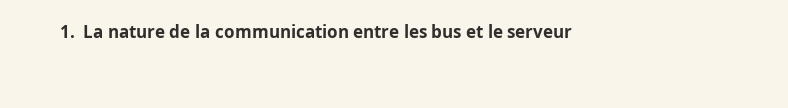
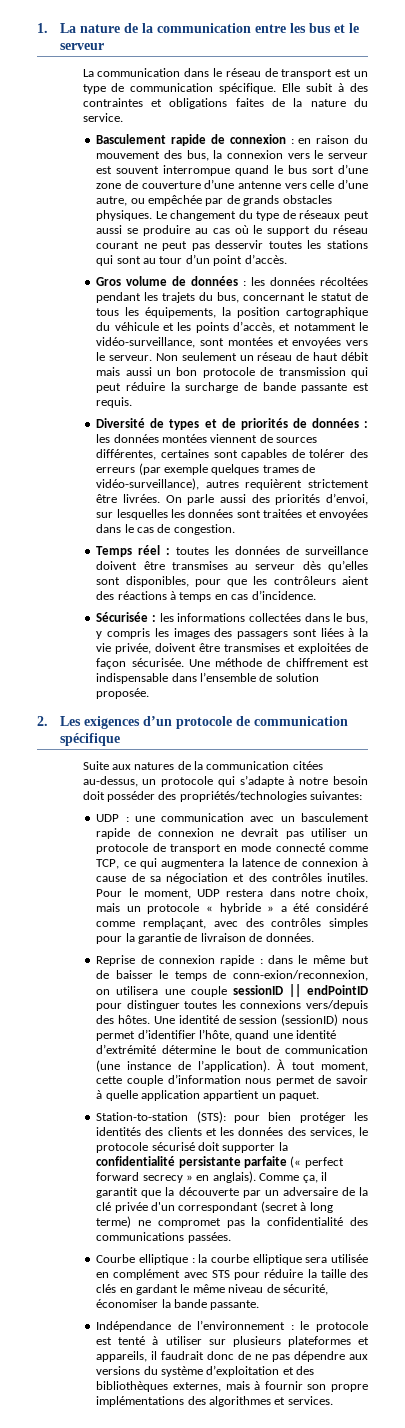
+ La communication dans le réseau de transport est un type de communication spécifique. Elle subit à des contraintes et obligations faites de la nature du service.
+ Basculement rapide de connexion : en raison du mouvement des bus, la connexion vers le serveur est souvent interrompue quand le bus sort d’une zone de couverture d’une antenne vers celle d’une autre, ou empêchée par de grands obstacles physiques. Le changement du type de réseaux peut aussi se produire au cas où le support du réseau courant ne peut pas desservir toutes les stations qui sont au tour d’un point d’accès.
+ Gros volume de données : les données récoltées pendant les trajets du bus, concernant le statut de tous les équipements, la position cartographique du véhicule et les points d’accès, et notamment le vidéo-surveillance, sont montées et envoyées vers le serveur. Non seulement un réseau de haut débit mais aussi un bon protocole de transmission qui peut réduire la surcharge de bande passante est requis.
+ Diversité de types et de priorités de données : les données montées viennent de sources différentes, certaines sont capables de tolérer des erreurs (par exemple quelques trames de vidéo-surveillance), autres requièrent strictement être livrées. On parle aussi des priorités d’envoi, sur lesquelles les données sont traitées et envoyées dans le cas de congestion.
+ Temps réel : toutes les données de surveillance doivent être transmises au serveur dès qu’elles sont disponibles, pour que les contrôleurs aient des réactions à temps en cas d’incidence.
+ Sécurisée : les informations collectées dans le bus, y compris les images des passagers sont liées à la vie privée, doivent être transmises et exploitées de façon sécurisée. Une méthode de chiffrement est indispensable dans l’ensemble de solution proposée.
+ 2. Les exigences d’un protocole de communication spécifique
+ Suite aux natures de la communication citées au-dessus, un protocole qui s’adapte à notre besoin doit posséder des propriétés/technologies suivantes:
+ UDP : une communication avec un basculement rapide de connexion ne devrait pas utiliser un protocole de transport en mode connecté comme TCP, ce qui augmentera la latence de connexion à cause de sa négociation et des contrôles inutiles. Pour le moment, UDP restera dans notre choix, mais un protocole « hybride » a été considéré comme remplaçant, avec des contrôles simples pour la garantie de livraison de données.
+ Reprise de connexion rapide : dans le même but de baisser le temps de conn-exion/reconnexion, on utilisera une couple sessionID || endPointID pour distinguer toutes les connexions vers/depuis des hôtes. Une identité de session (sessionID) nous permet d’identifier l’hôte, quand une identité d’extrémité détermine le bout de communication (une instance de l’application). À tout moment, cette couple d’information nous permet de savoir à quelle application appartient un paquet.
+ Station-to-station (STS): pour bien protéger les identités des clients et les données des services, le protocole sécurisé doit supporter la confidentialité persistante parfaite (« perfect forward secrecy » en anglais). Comme ça, il garantit que la découverte par un adversaire de la clé privée d'un correspondant (secret à long terme) ne compromet pas la confidentialité des communications passées.
+ Courbe elliptique : la courbe elliptique sera utilisée en complément avec STS pour réduire la taille des clés en gardant le même niveau de sécurité, économiser la bande passante.
+ Indépendance de l’environnement : le protocole est tenté à utiliser sur plusieurs plateformes et appareils, il faudrait donc de ne pas dépendre aux versions du système d’exploitation et des bibliothèques externes, mais à fournir son propre implémentations des algorithmes et services.

